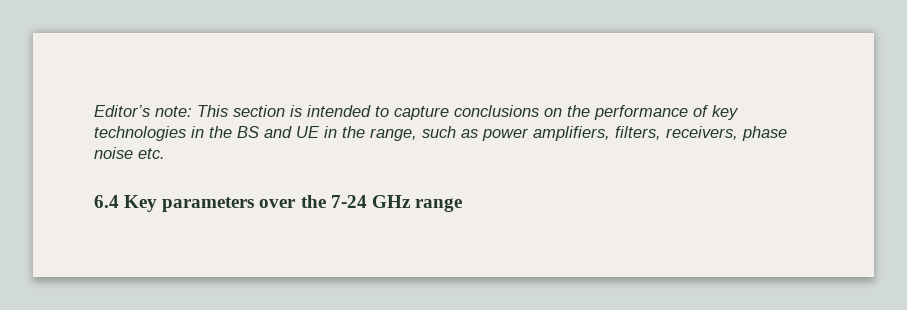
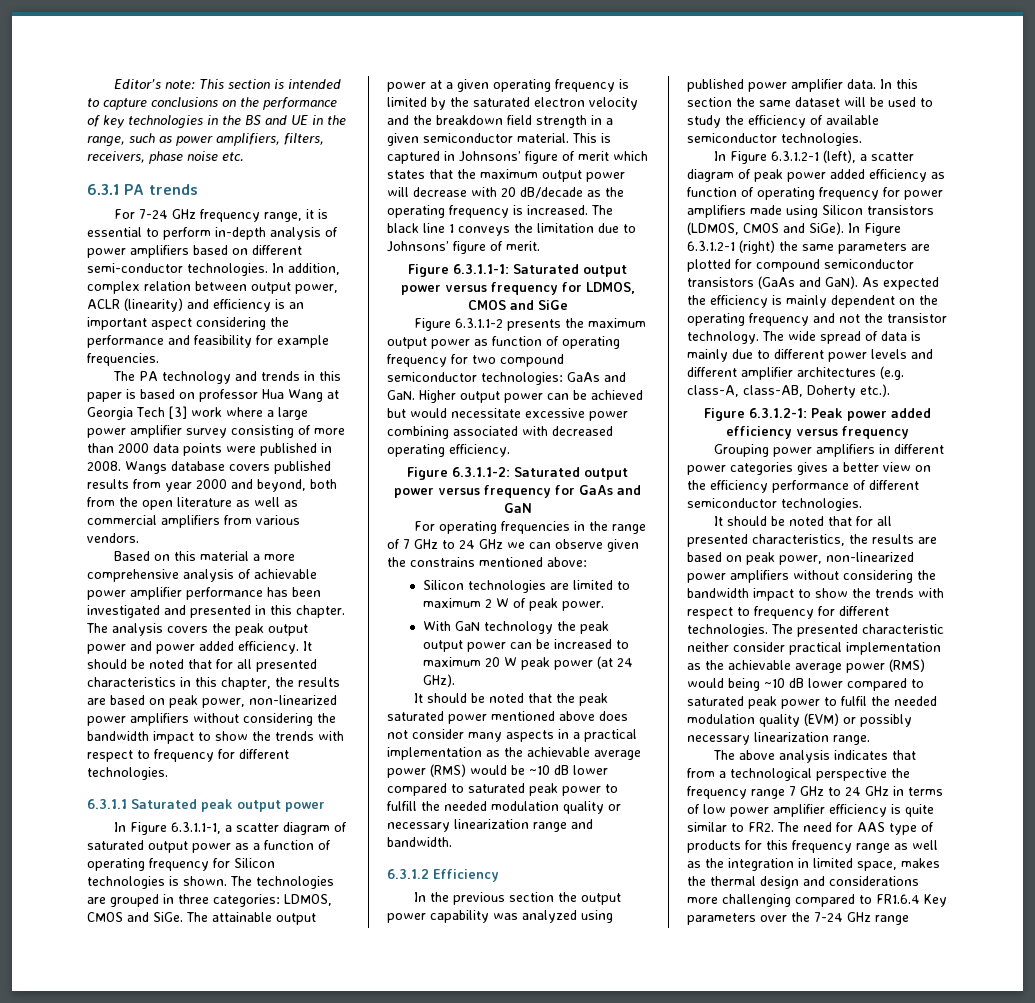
- 6.4 Key parameters over the 7-24 GHz range
+ 6.3.1 PA trends
+ For 7-24 GHz frequency range, it is essential to perform in-depth analysis of power amplifiers based on different semi-conductor technologies. In addition, complex relation between output power, ACLR (linearity) and efficiency is an important aspect considering the performance and feasibility for example frequencies.
+ The PA technology and trends in this paper is based on professor Hua Wang at Georgia Tech [3] work where a large power amplifier survey consisting of more than 2000 data points were published in 2008. Wangs database covers published results from year 2000 and beyond, both from the open literature as well as commercial amplifiers from various vendors.
+ Based on this material a more comprehensive analysis of achievable power amplifier performance has been investigated and presented in this chapter. The analysis covers the peak output power and power added efficiency. It should be noted that for all presented characteristics in this chapter, the results are based on peak power, non-linearized power amplifiers without considering the bandwidth impact to show the trends with respect to frequency for different technologies.
+ 6.3.1.1 Saturated peak output power
+ In Figure 6.3.1.1-1, a scatter diagram of saturated output power as a function of operating frequency for Silicon technologies is shown. The technologies are grouped in three categories: LDMOS, CMOS and SiGe. The attainable output power at a given operating frequency is limited by the saturated electron velocity and the breakdown field strength in a given semiconductor material. This is captured in Johnsons’ figure of merit which states that the maximum output power will decrease with 20 dB/decade as the operating frequency is increased. The black line 1 conveys the limitation due to Johnsons’ figure of merit.
+ Figure 6.3.1.1-1: Saturated output power versus frequency for LDMOS, CMOS and SiGe
+ Figure 6.3.1.1-2 presents the maximum output power as function of operating frequency for two compound semiconductor technologies: GaAs and GaN. Higher output power can be achieved but would necessitate excessive power combining associated with decreased operating efficiency.
+ Figure 6.3.1.1-2: Saturated output power versus frequency for GaAs and GaN
+ For operating frequencies in the range of 7 GHz to 24 GHz we can observe given the constrains mentioned above:
+ Silicon technologies are limited to maximum 2 W of peak power.
+ With GaN technology the peak output power can be increased to maximum 20 W peak power (at 24 GHz).
+ It should be noted that the peak saturated power mentioned above does not consider many aspects in a practical implementation as the achievable average power (RMS) would be ~10 dB lower compared to saturated peak power to fulfill the needed modulation quality or necessary linearization range and bandwidth.
+ 6.3.1.2 Efficiency
+ In the previous section the output power capability was analyzed using published power amplifier data. In this section the same dataset will be used to study the efficiency of available semiconductor technologies.
+ In Figure 6.3.1.2-1 (left), a scatter diagram of peak power added efficiency as function of operating frequency for power amplifiers made using Silicon transistors (LDMOS, CMOS and SiGe). In Figure 6.3.1.2-1 (right) the same parameters are plotted for compound semiconductor transistors (GaAs and GaN). As expected the efficiency is mainly dependent on the operating frequency and not the transistor technology. The wide spread of data is mainly due to different power levels and different amplifier architectures (e.g. class-A, class-AB, Doherty etc.).
+ Figure 6.3.1.2-1: Peak power added efficiency versus frequency
+ Grouping power amplifiers in different power categories gives a better view on the efficiency performance of different semiconductor technologies.
+ It should be noted that for all presented characteristics, the results are based on peak power, non-linearized power amplifiers without considering the bandwidth impact to show the trends with respect to frequency for different technologies. The presented characteristic neither consider practical implementation as the achievable average power (RMS) would being ~10 dB lower compared to saturated peak power to fulfil the needed modulation quality (EVM) or possibly necessary linearization range.
+ The above analysis indicates that from a technological perspective the frequency range 7 GHz to 24 GHz in terms of low power amplifier efficiency is quite similar to FR2. The need for AAS type of products for this frequency range as well as the integration in limited space, makes the thermal design and considerations more challenging compared to FR1.6.4 Key parameters over the 7-24 GHz range

